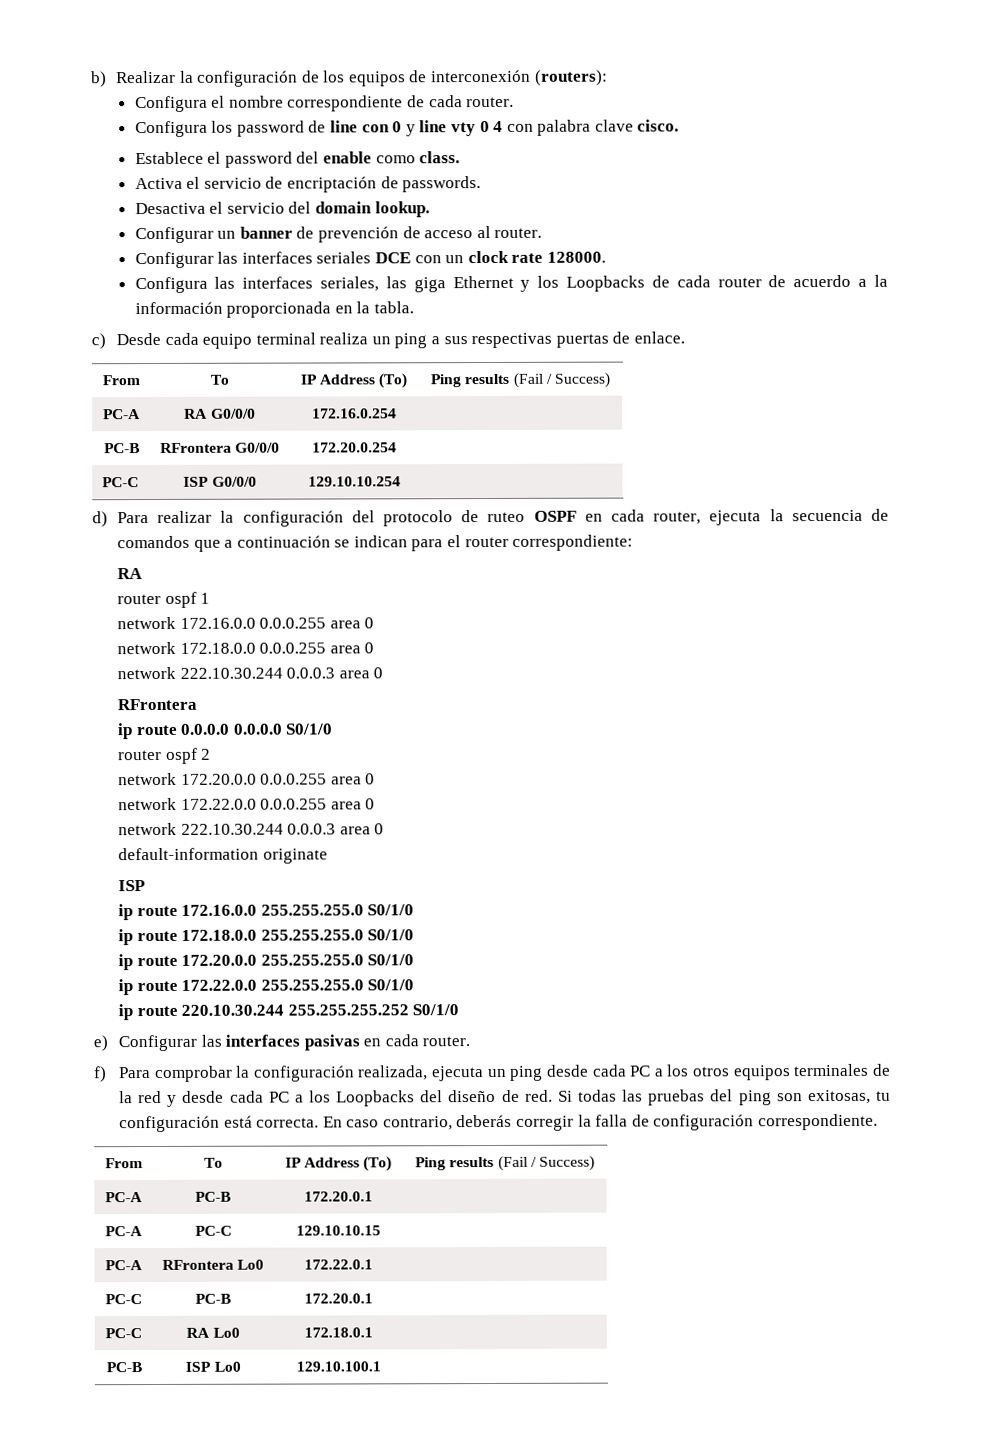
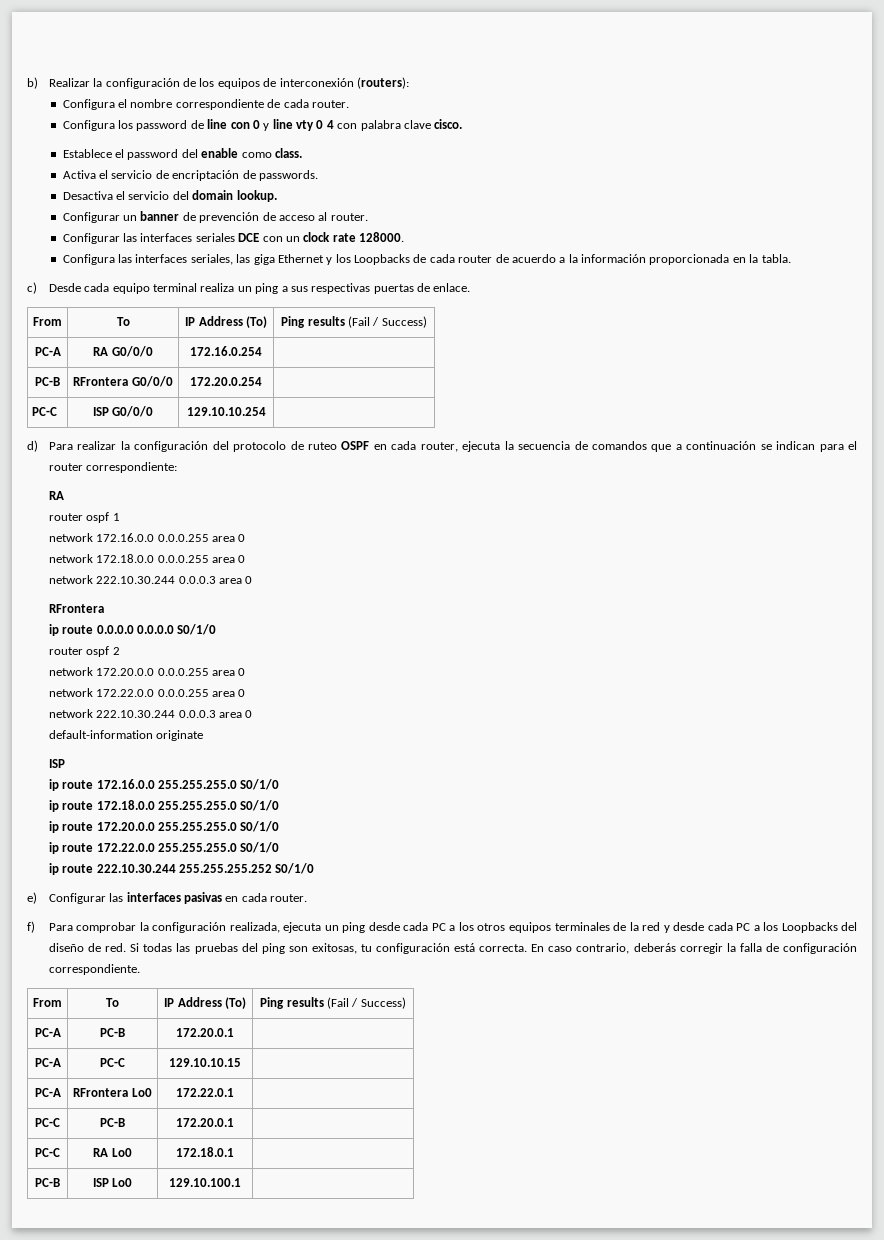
- ip route 220.10.30.244 255.255.255.252 S0/1/0
+ ip route 222.10.30.244 255.255.255.252 S0/1/0

